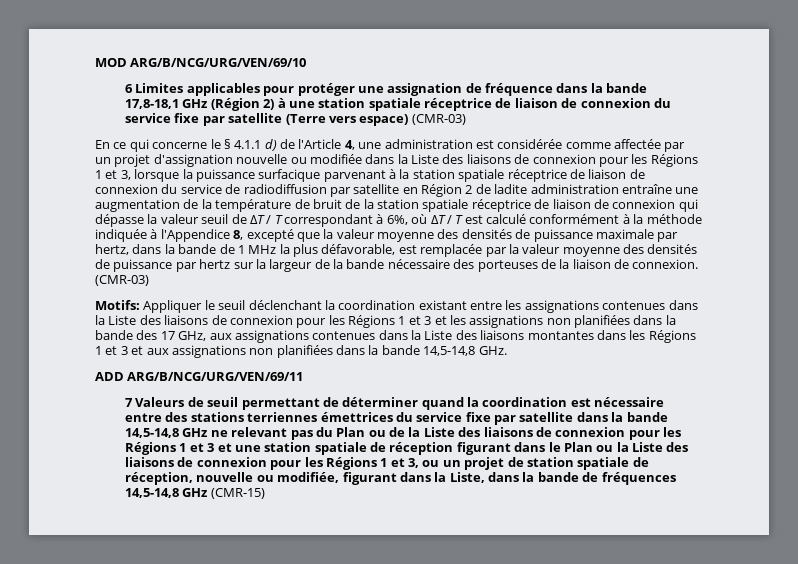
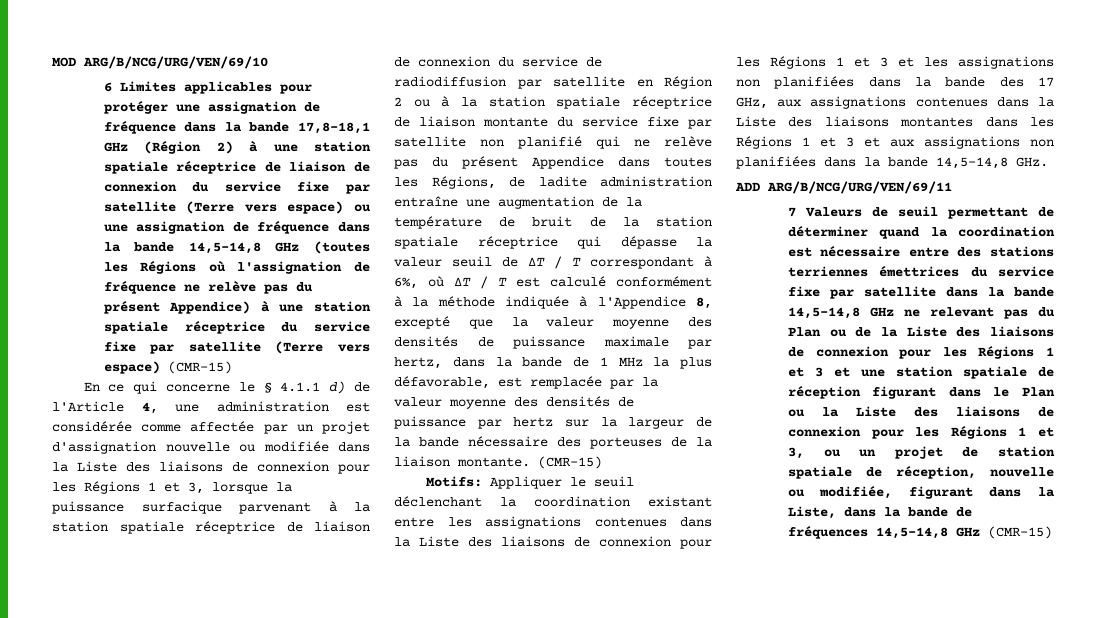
- 6 Limites applicables pour protéger une assignation de fréquence dans la bande 17,8-18,1 GHz (Région 2) à une station spatiale réceptrice de liaison de connexion du service fixe par satellite (Terre vers espace) (CMR-03)
+ 6 Limites applicables pour protéger une assignation de fréquence dans la bande 17,8-18,1 GHz (Région 2) à une station spatiale réceptrice de liaison de connexion du service fixe par satellite (Terre vers espace) ou une assignation de fréquence dans la bande 14,5-14,8 GHz (toutes les Régions où l'assignation de fréquence ne relève pas du présent Appendice) à une station spatiale réceptrice du service fixe par satellite (Terre vers espace) (CMR-15)
- En ce qui concerne le § 4.1.1 d) de l'Article 4, une administration est considérée comme affectée par un projet d'assignation nouvelle ou modifiée dans la Liste des liaisons de connexion pour les Régions 1 et 3, lorsque la puissance surfacique parvenant à la station spatiale réceptrice de liaison de connexion du service de radiodiffusion par satellite en Région 2 de ladite administration entraîne une augmentation de la température de bruit de la station spatiale réceptrice de liaison de connexion qui dépasse la valeur seuil de ΔT / T correspondant à 6%, où ΔT / T est calculé conformément à la méthode indiquée à l'Appendice 8, excepté que la valeur moyenne des densités de puissance maximale par hertz, dans la bande de 1 MHz la plus défavorable, est remplacée par la valeur moyenne des densités de puissance par hertz sur la largeur de la bande nécessaire des porteuses de la liaison de connexion. (CMR-03)
+ En ce qui concerne le § 4.1.1 d) de l'Article 4, une administration est considérée comme affectée par un projet d'assignation nouvelle ou modifiée dans la Liste des liaisons de connexion pour les Régions 1 et 3, lorsque la puissance surfacique parvenant à la station spatiale réceptrice de liaison de connexion du service de radiodiffusion par satellite en Région 2 ou à la station spatiale réceptrice de liaison montante du service fixe par satellite non planifié qui ne relève pas du présent Appendice dans toutes les Régions, de ladite administration entraîne une augmentation de la température de bruit de la station spatiale réceptrice qui dépasse la valeur seuil de ΔT / T correspondant à 6%, où ΔT / T est calculé conformément à la méthode indiquée à l'Appendice 8, excepté que la valeur moyenne des densités de puissance maximale par hertz, dans la bande de 1 MHz la plus défavorable, est remplacée par la valeur moyenne des densités de puissance par hertz sur la largeur de la bande nécessaire des porteuses de la liaison montante. (CMR-15)

